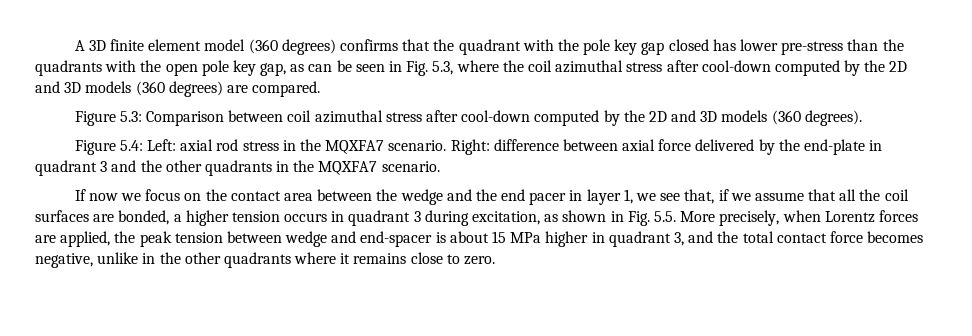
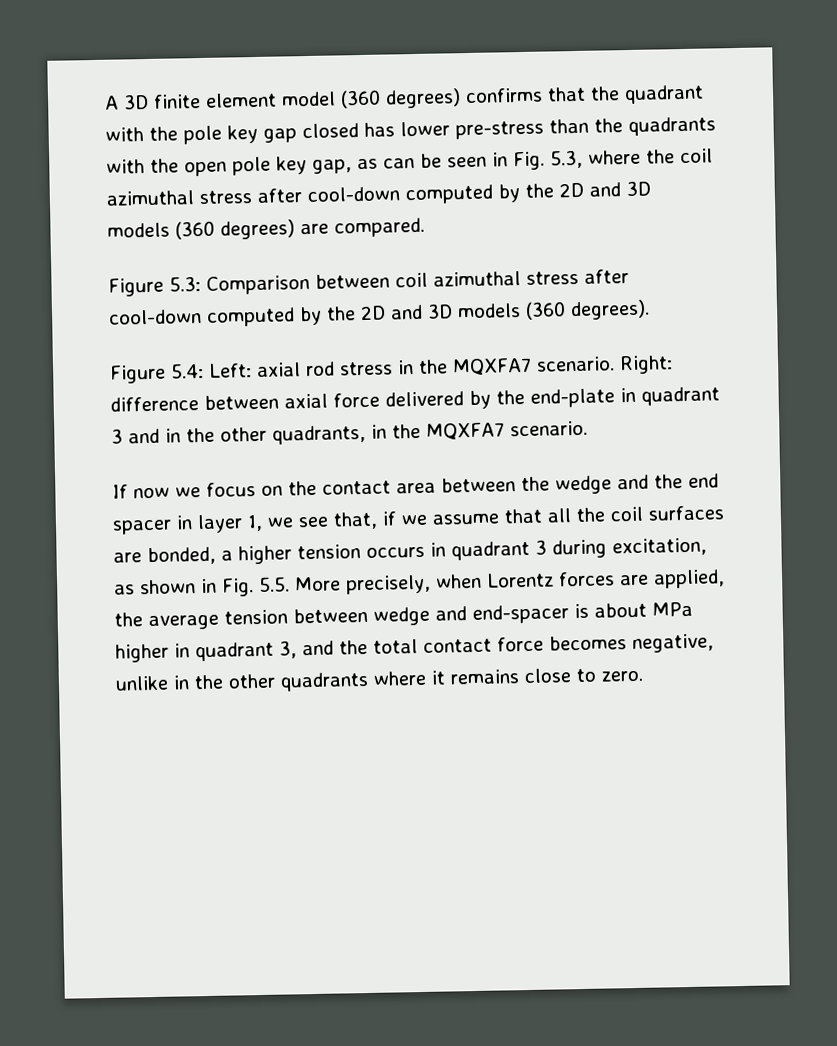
- Right: difference between axial force delivered by the end-plate in quadrant 3 and the other quadrants in the MQXFA7 scenario.
+ Right: difference between axial force delivered by the end-plate in quadrant 3 and in the other quadrants, in the MQXFA7 scenario.
- If now we focus on the contact area between the wedge and the end pacer in layer 1, we see that, if we assume that all the coil surfaces are bonded, a higher tension occurs in quadrant 3 during excitation, as shown in Fig. 5.5. More precisely, when Lorentz forces are applied, the peak tension between wedge and end-spacer is about 15 MPa higher in quadrant 3, and the total contact force becomes negative, unlike in the other quadrants where it remains close to zero.
+ If now we focus on the contact area between the wedge and the end spacer in layer 1, we see that, if we assume that all the coil surfaces are bonded, a higher tension occurs in quadrant 3 during excitation, as shown in Fig. 5.5. More precisely, when Lorentz forces are applied, the average tension between wedge and end-spacer is about MPa higher in quadrant 3, and the total contact force becomes negative, unlike in the other quadrants where it remains close to zero.

